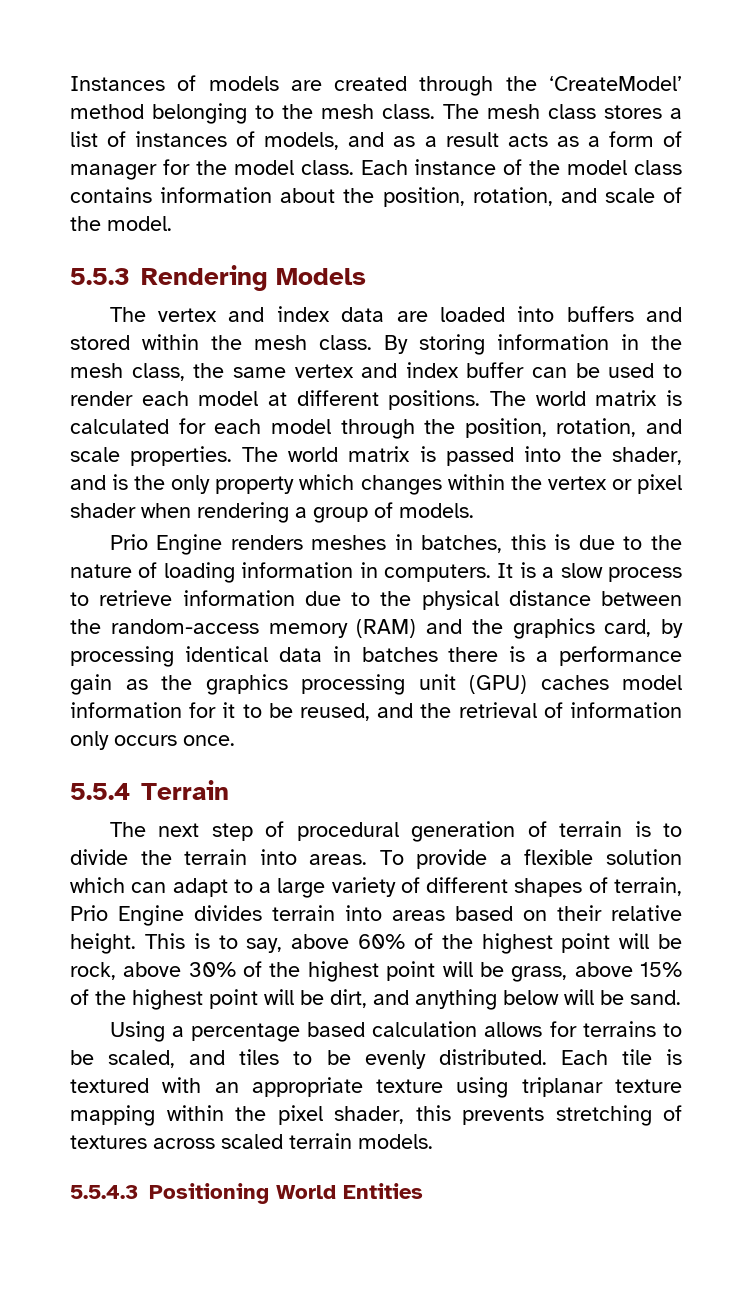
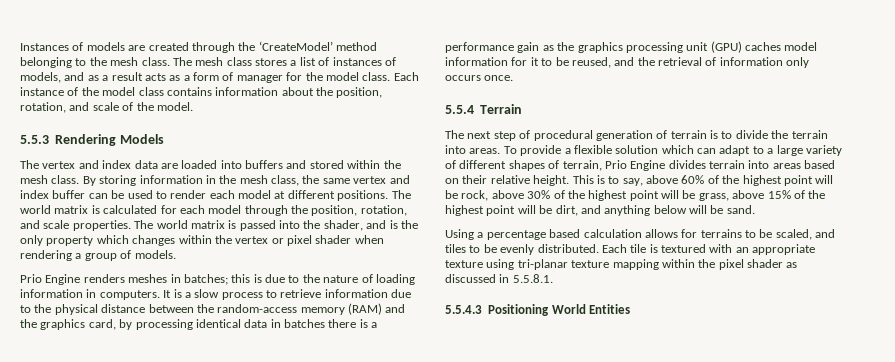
- Prio Engine renders meshes in batches, this is due to the nature of loading information in computers.
+ Prio Engine renders meshes in batches; this is due to the nature of loading information in computers.
- Each tile is textured with an appropriate texture using triplanar texture mapping within the pixel shader, this prevents stretching of textures across scaled terrain models.
+ Each tile is textured with an appropriate texture using tri-planar texture mapping within the pixel shader as discussed in 5.5.8.1.

